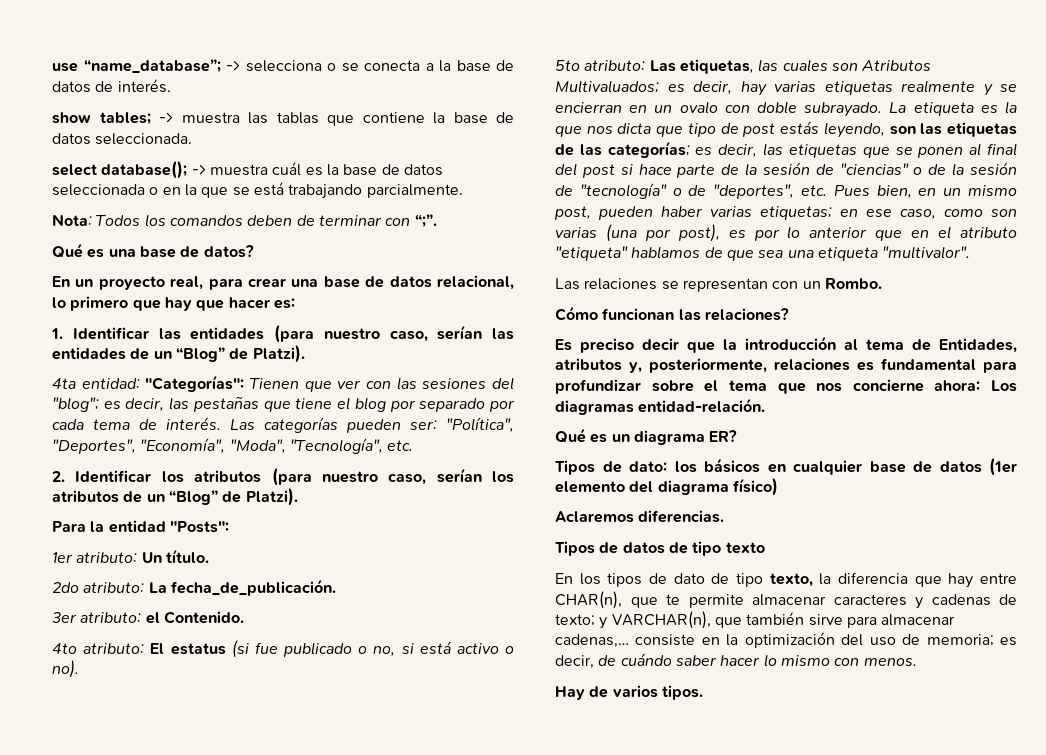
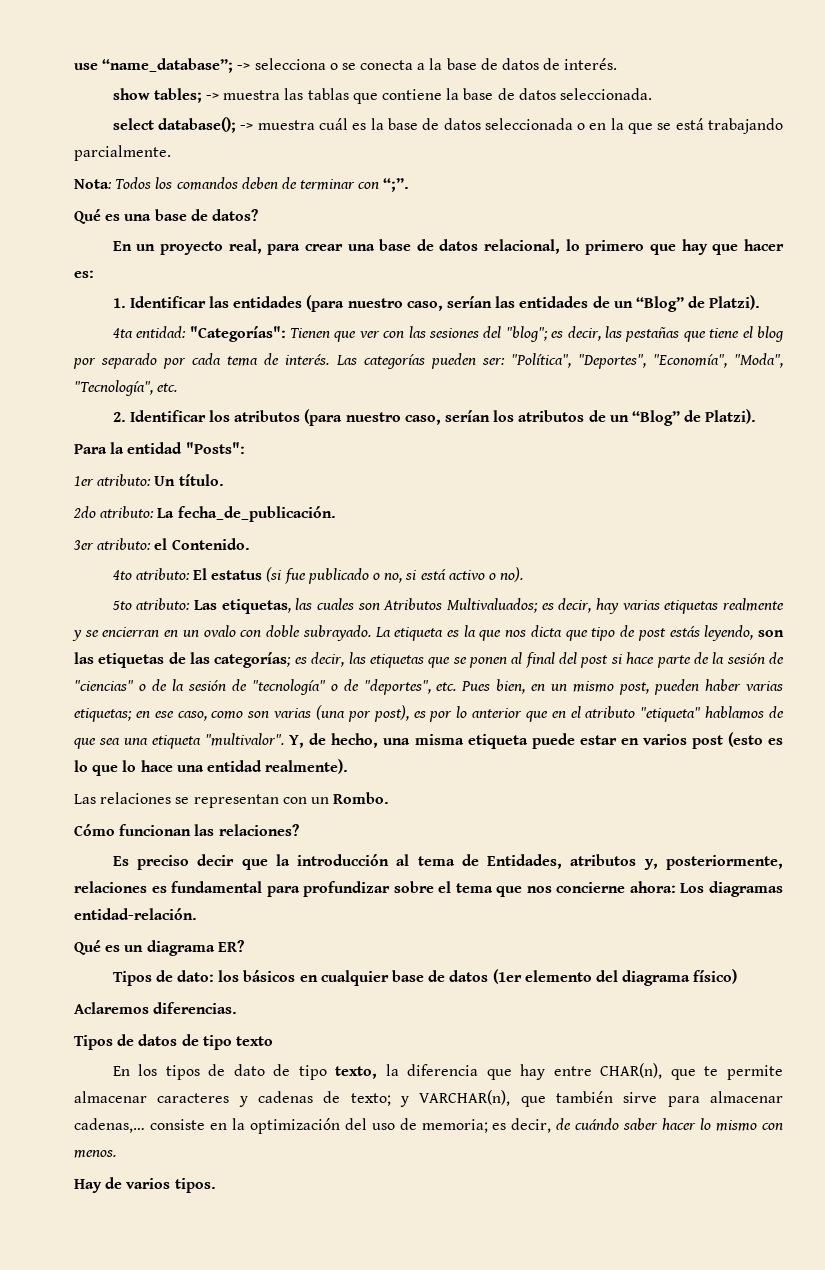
+ Y, de hecho, una misma etiqueta puede estar en varios post (esto es lo que lo hace una entidad realmente).

